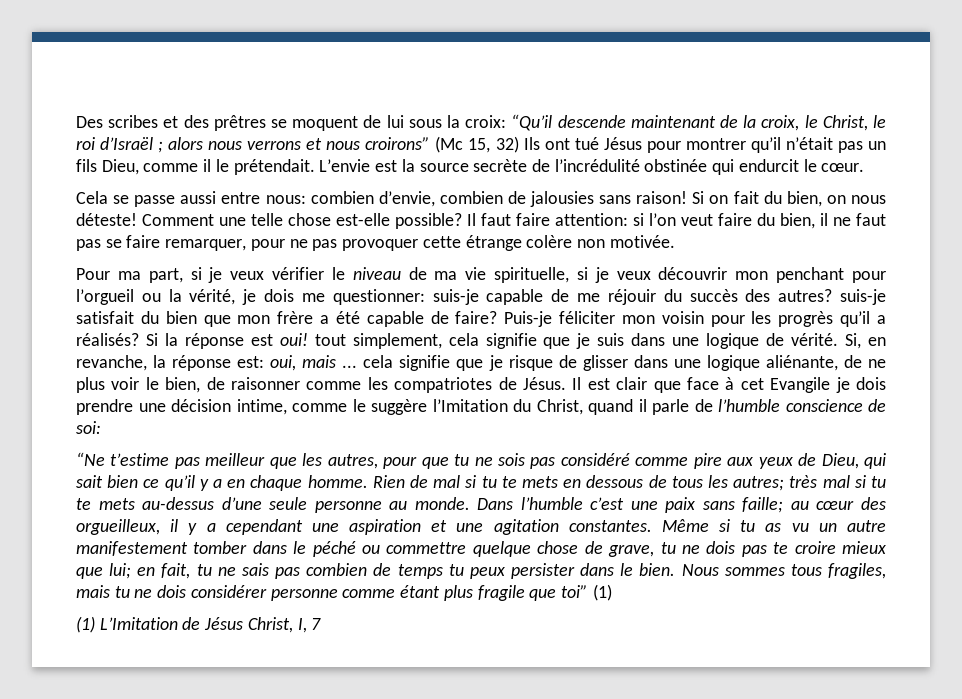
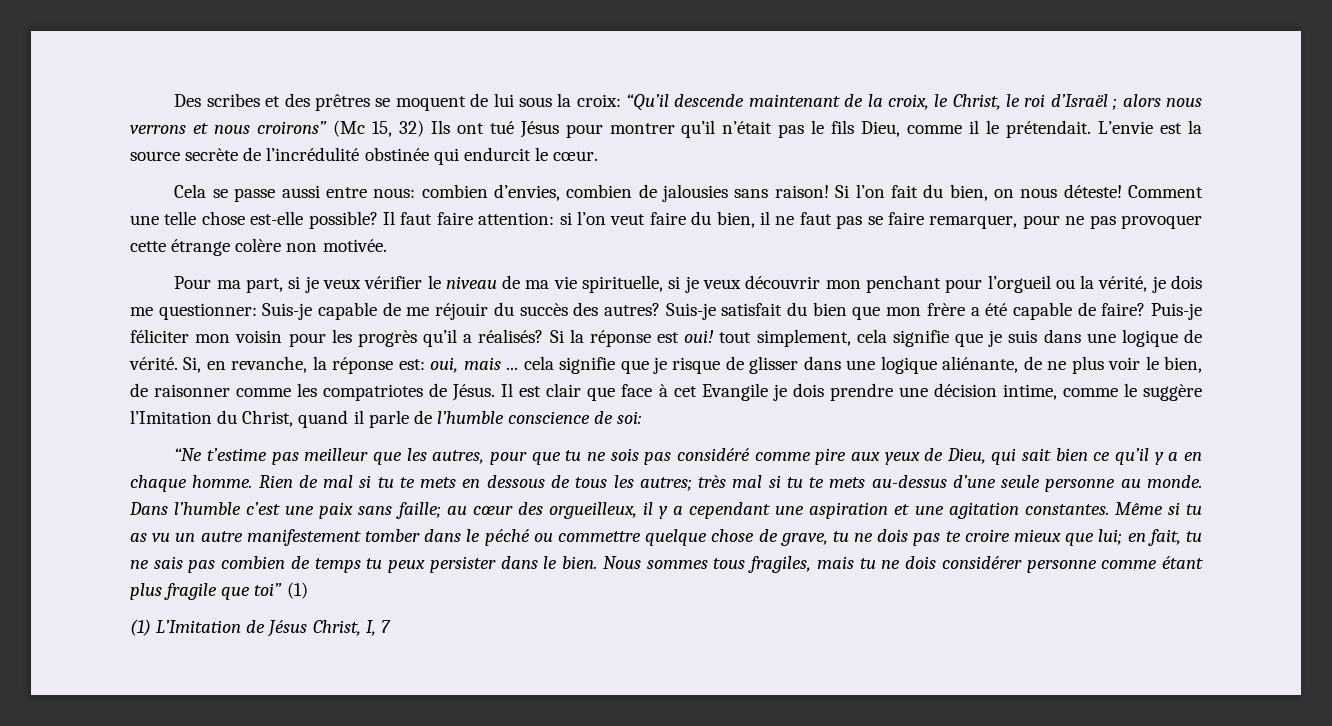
- Des scribes et des prêtres se moquent de lui sous la croix: “Qu’il descende maintenant de la croix, le Christ, le roi d’Israël ; alors nous verrons et nous croirons” (Mc 15, 32) Ils ont tué Jésus pour montrer qu’il n’était pas un fils Dieu, comme il le prétendait.
+ Des scribes et des prêtres se moquent de lui sous la croix: “Qu’il descende maintenant de la croix, le Christ, le roi d’Israël ; alors nous verrons et nous croirons” (Mc 15, 32) Ils ont tué Jésus pour montrer qu’il n’était pas le fils Dieu, comme il le prétendait.
- Cela se passe aussi entre nous: combien d’envie, combien de jalousies sans raison!
+ Cela se passe aussi entre nous: combien d’envies, combien de jalousies sans raison!
- Si on fait du bien, on nous déteste!
+ Si l’on fait du bien, on nous déteste!
- Pour ma part, si je veux vérifier le niveau de ma vie spirituelle, si je veux découvrir mon penchant pour l’orgueil ou la vérité, je dois me questionner: suis-je capable de me réjouir du succès des autres? suis-je satisfait du bien que mon frère a été capable de faire?
+ Pour ma part, si je veux vérifier le niveau de ma vie spirituelle, si je veux découvrir mon penchant pour l’orgueil ou la vérité, je dois me questionner: Suis-je capable de me réjouir du succès des autres? Suis-je satisfait du bien que mon frère a été capable de faire?

